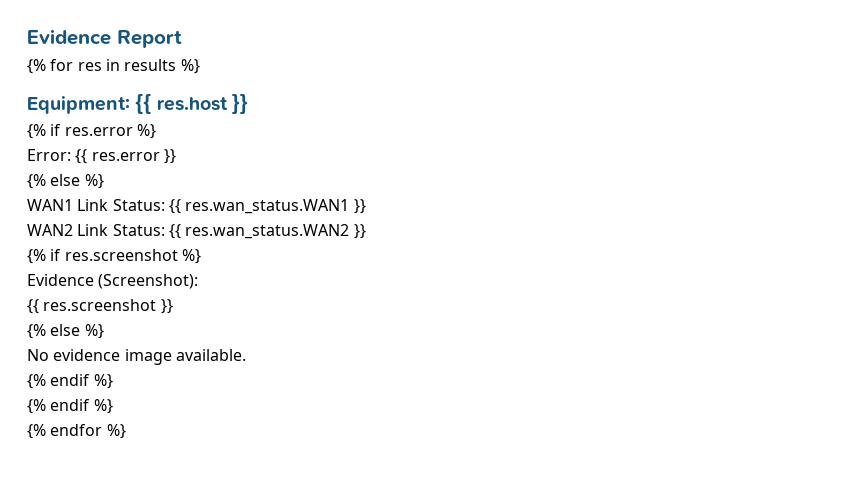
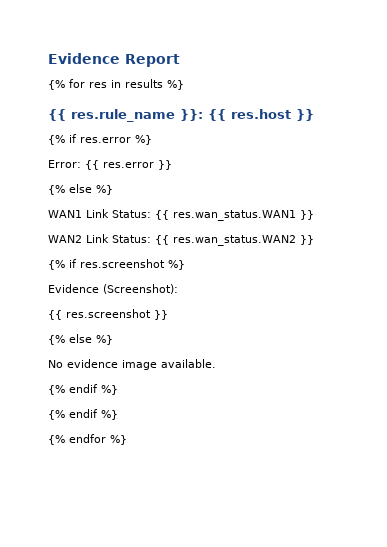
- Equipment: {{ res.host }}
+ {{ res.rule_name }}: {{ res.host }}

